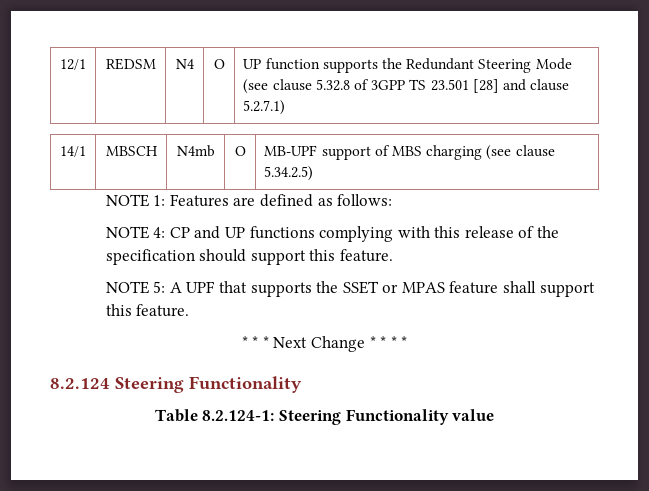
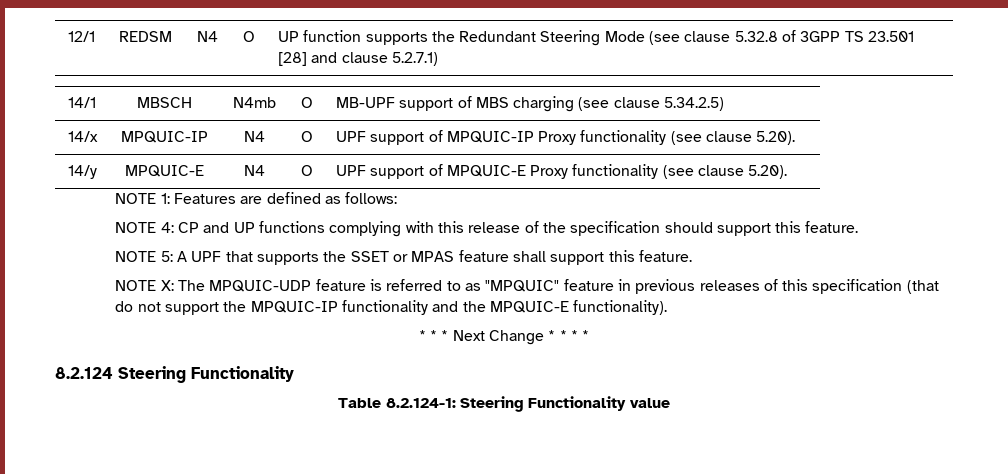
+ 14/x | MPQUIC-IP | N4 | O | UPF support of MPQUIC-IP Proxy functionality (see clause 5.20).
+ 14/y | MPQUIC-E | N4 | O | UPF support of MPQUIC-E Proxy functionality (see clause 5.20).
+ NOTE X: The MPQUIC-UDP feature is referred to as "MPQUIC" feature in previous releases of this specification (that do not support the MPQUIC-IP functionality and the MPQUIC-E functionality).

